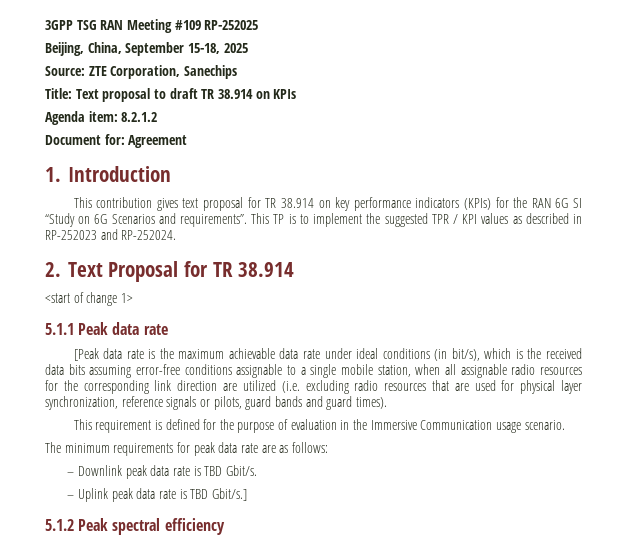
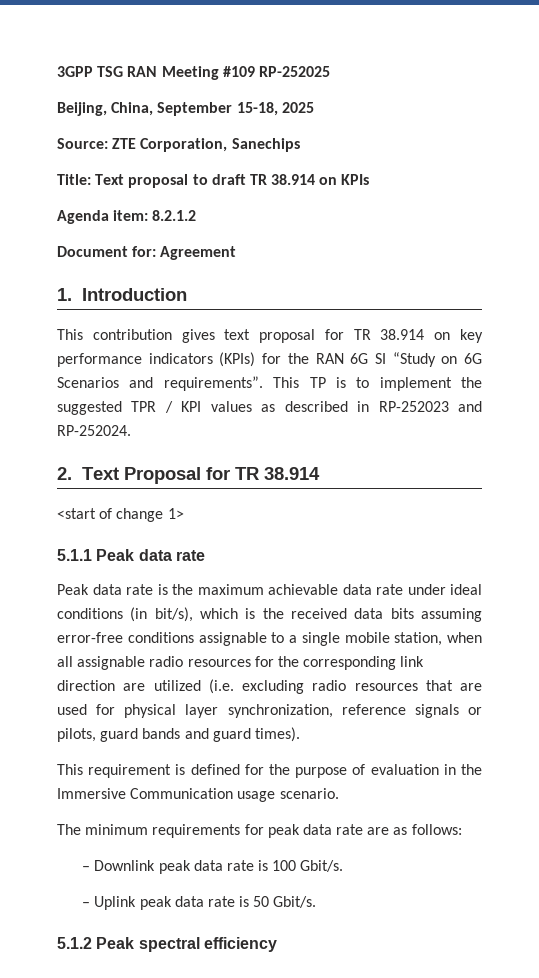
- [Peak data rate is the maximum achievable data rate under ideal conditions (in bit/s), which is the received data bits assuming error-free conditions assignable to a single mobile station, when all assignable radio resources for the corresponding link direction are utilized (i.e. excluding radio resources that are used for physical layer synchronization, reference signals or pilots, guard bands and guard times).
+ Peak data rate is the maximum achievable data rate under ideal conditions (in bit/s), which is the received data bits assuming error-free conditions assignable to a single mobile station, when all assignable radio resources for the corresponding link direction are utilized (i.e. excluding radio resources that are used for physical layer synchronization, reference signals or pilots, guard bands and guard times).
- – Downlink peak data rate is TBD Gbit/s.
+ – Downlink peak data rate is 100 Gbit/s.
- – Uplink peak data rate is TBD Gbit/s.]
+ – Uplink peak data rate is 50 Gbit/s.

